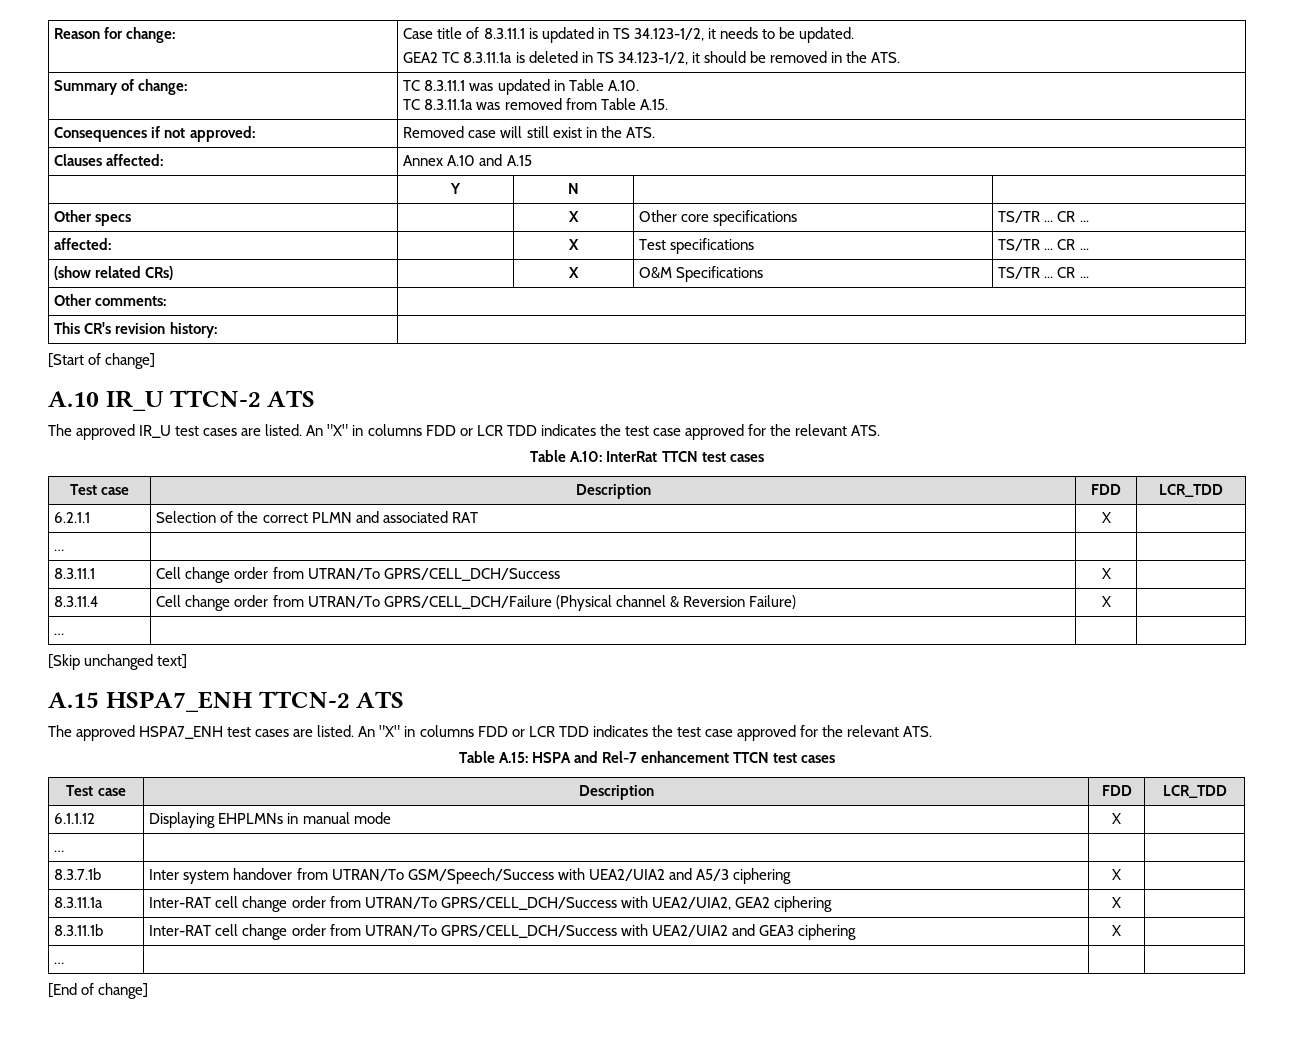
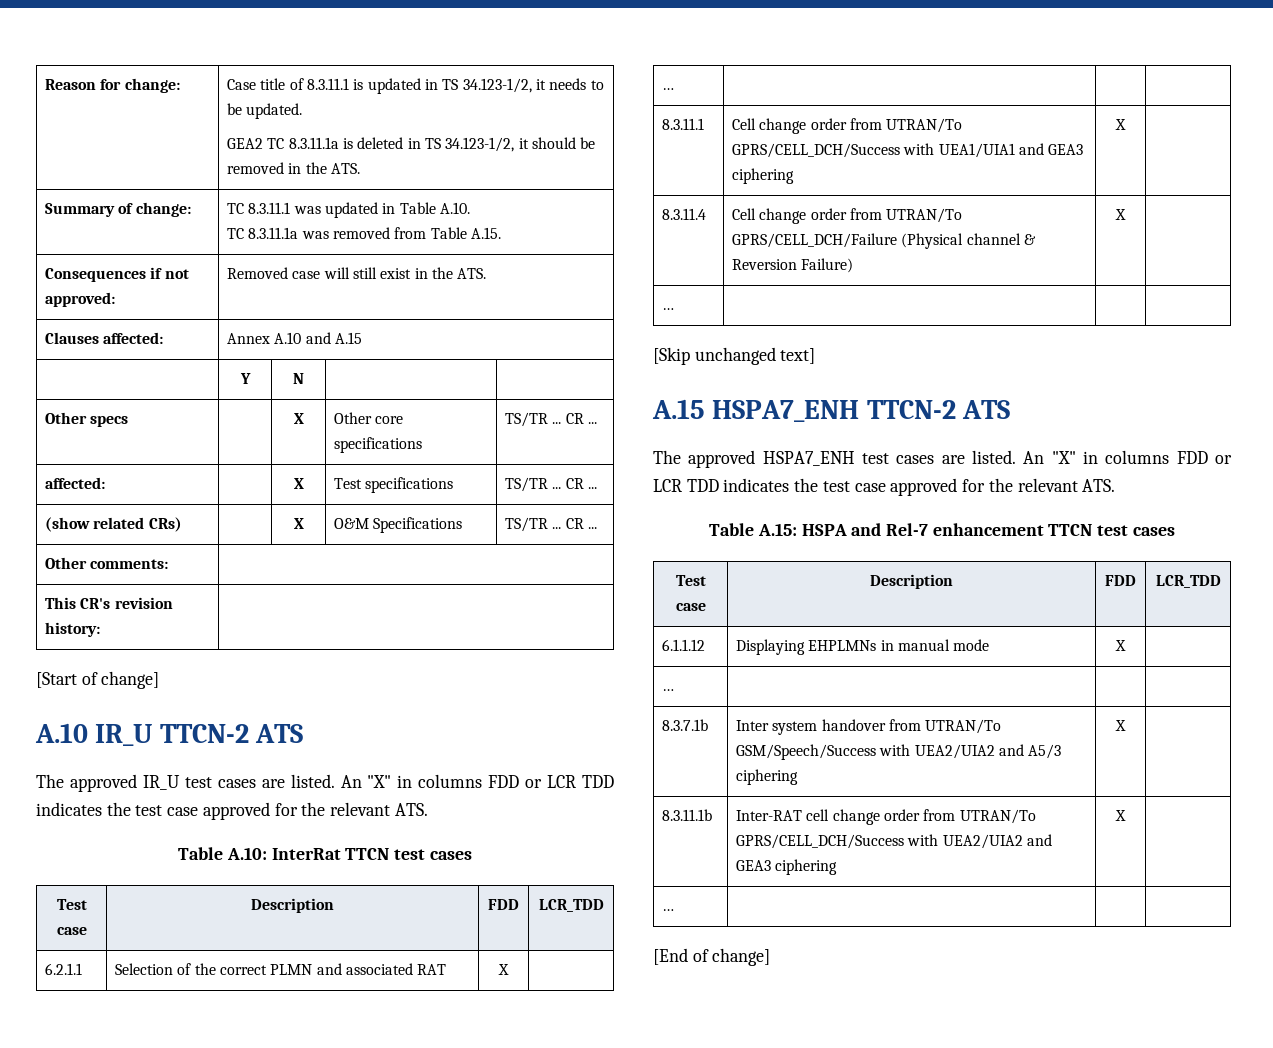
- 8.3.11.1 | Cell change order from UTRAN/To GPRS/CELL_DCH/Success | X |
+ 8.3.11.1 | Cell change order from UTRAN/To GPRS/CELL_DCH/Success with UEA1/UIA1 and GEA3 ciphering | X |
- 8.3.11.1a | Inter-RAT cell change order from UTRAN/To GPRS/CELL_DCH/Success with UEA2/UIA2, GEA2 ciphering | X |

